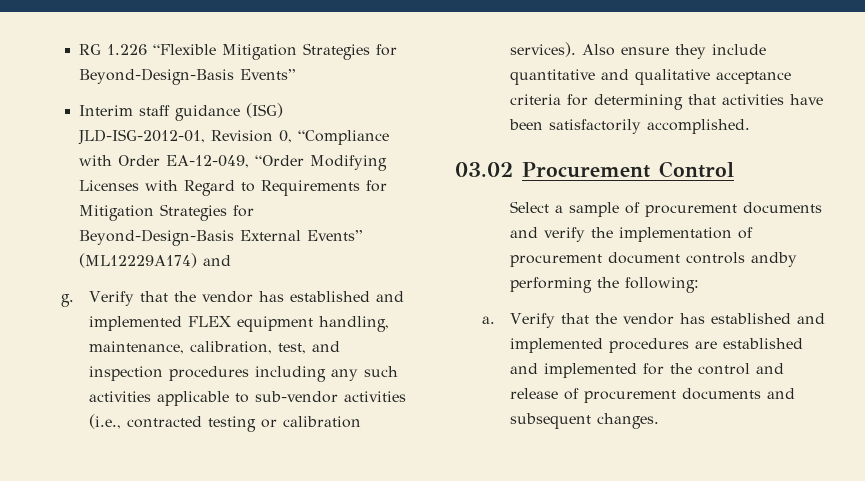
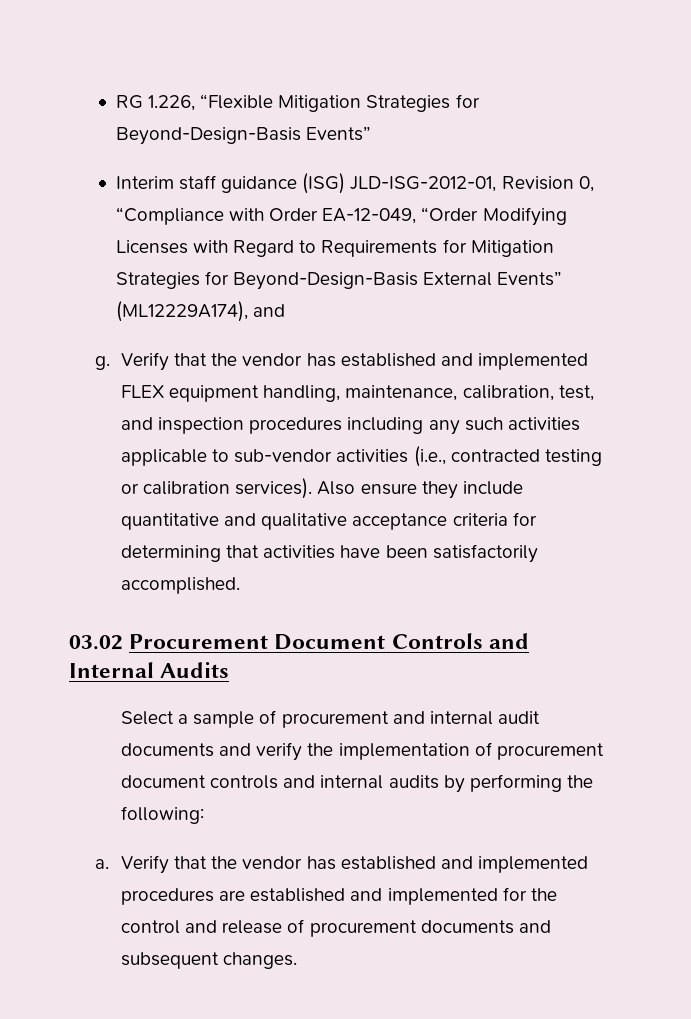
- RG 1.226 “Flexible Mitigation Strategies for Beyond-Design-Basis Events”
+ RG 1.226, “Flexible Mitigation Strategies for Beyond-Design-Basis Events”
- Interim staff guidance (ISG) JLD-ISG-2012-01, Revision 0, “Compliance with Order EA-12-049, “Order Modifying Licenses with Regard to Requirements for Mitigation Strategies for Beyond-Design-Basis External Events” (ML12229A174) and
+ Interim staff guidance (ISG) JLD-ISG-2012-01, Revision 0, “Compliance with Order EA-12-049, “Order Modifying Licenses with Regard to Requirements for Mitigation Strategies for Beyond-Design-Basis External Events” (ML12229A174), and
- 03.02 Procurement Control
+ 03.02 Procurement Document Controls and Internal Audits
- Select a sample of procurement documents and verify the implementation of procurement document controls andby performing the following:
+ Select a sample of procurement and internal audit documents and verify the implementation of procurement document controls and internal audits by performing the following:

